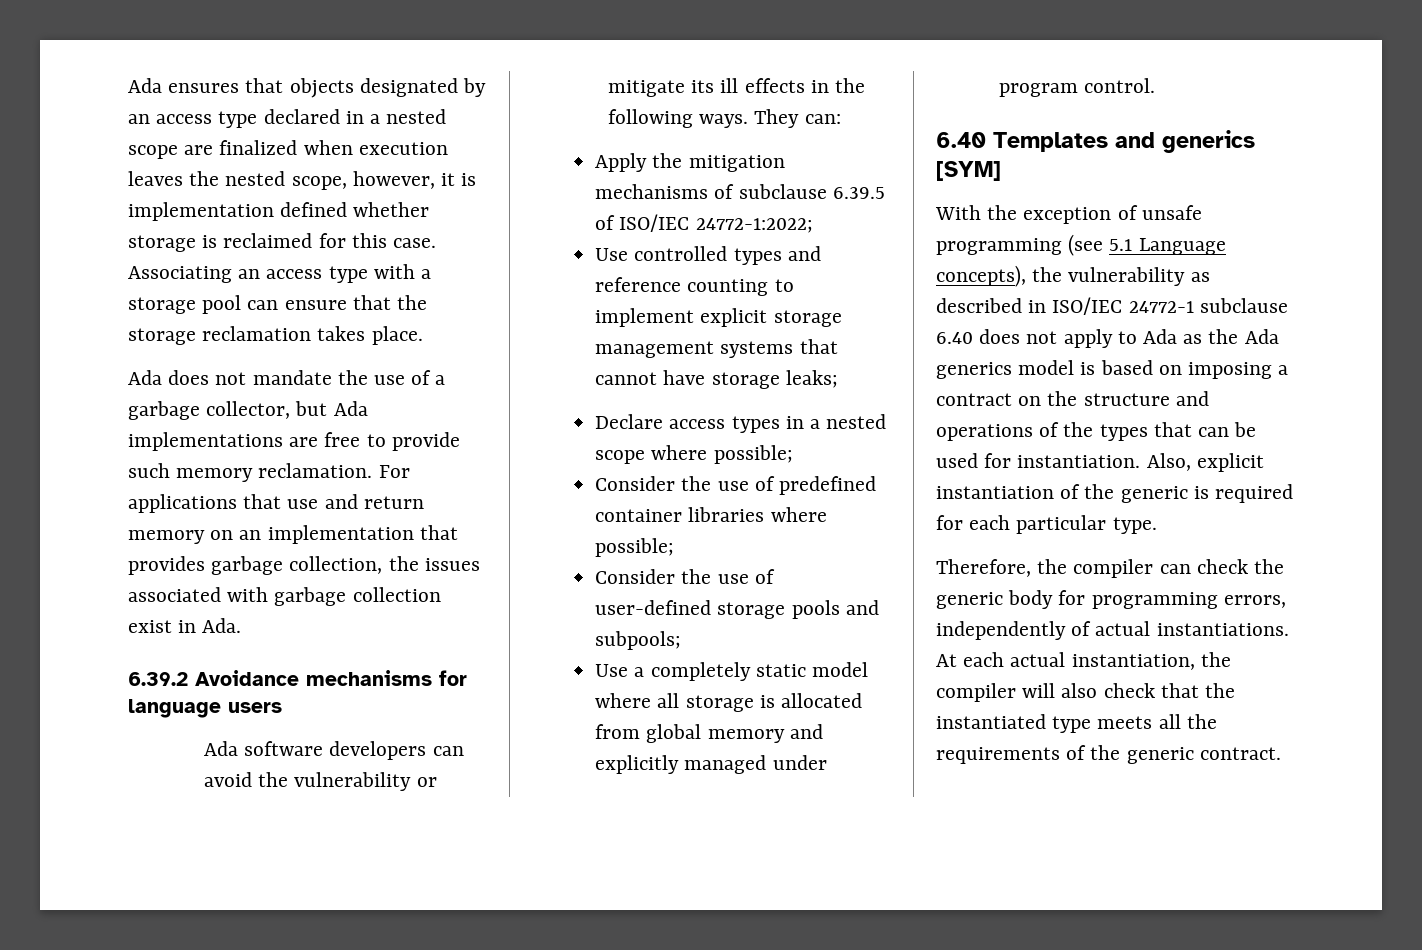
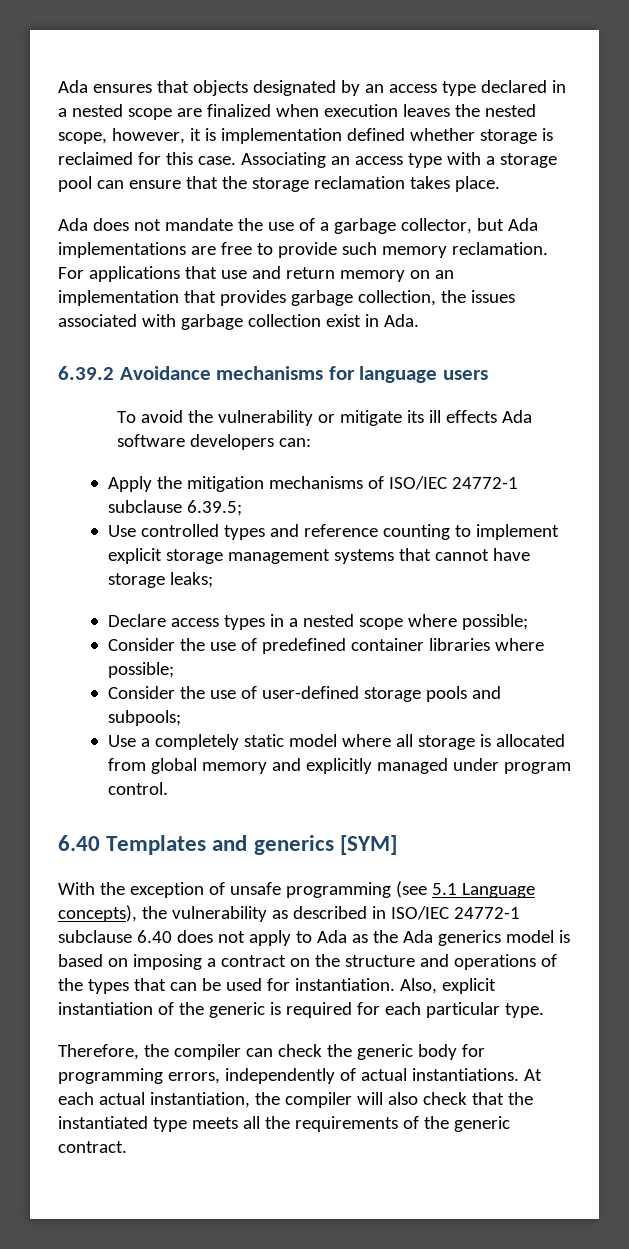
- Ada software developers can avoid the vulnerability or mitigate its ill effects in the following ways. They can:
+ To avoid the vulnerability or mitigate its ill effects Ada software developers can:
- Apply the mitigation mechanisms of subclause 6.39.5 of ISO/IEC 24772-1:2022;
+ Apply the mitigation mechanisms of ISO/IEC 24772-1 subclause 6.39.5;

